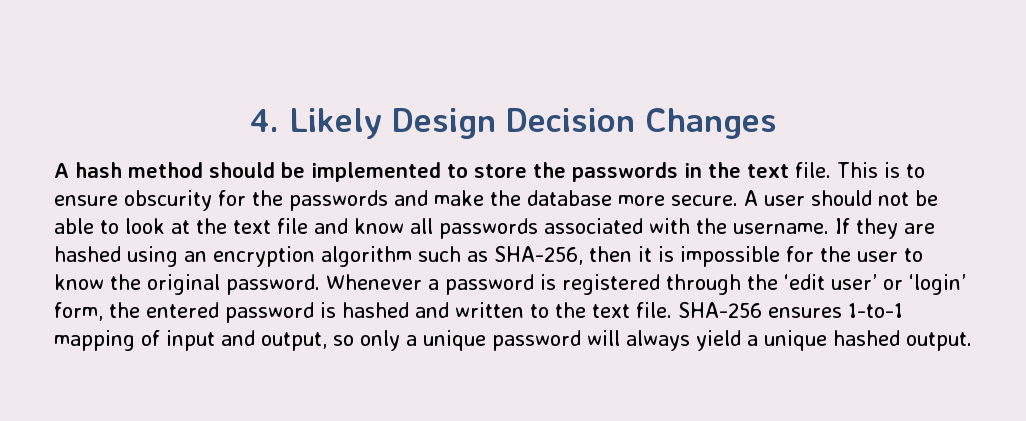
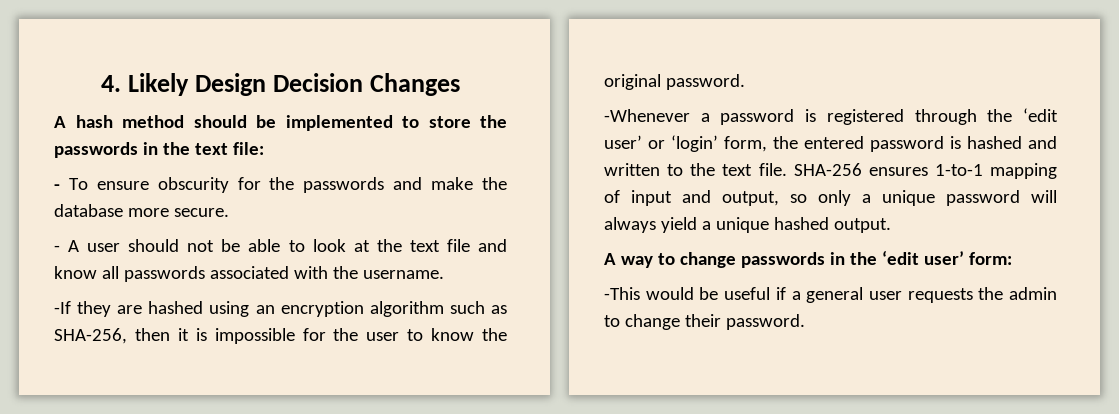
- A hash method should be implemented to store the passwords in the text file. This is to ensure obscurity for the passwords and make the database more secure. A user should not be able to look at the text file and know all passwords associated with the username. If they are hashed using an encryption algorithm such as SHA-256, then it is impossible for the user to know the original password. Whenever a password is registered through the ‘edit user’ or ‘login’ form, the entered password is hashed and written to the text file.
+ A hash method should be implemented to store the passwords in the text file:
+ - To ensure obscurity for the passwords and make the database more secure.
+ - A user should not be able to look at the text file and know all passwords associated with the username.
+ -If they are hashed using an encryption algorithm such as SHA-256, then it is impossible for the user to know the original password.
+ -Whenever a password is registered through the ‘edit user’ or ‘login’ form, the entered password is hashed and written to the text file.
+ A way to change passwords in the ‘edit user’ form:
+ -This would be useful if a general user requests the admin to change their password.

